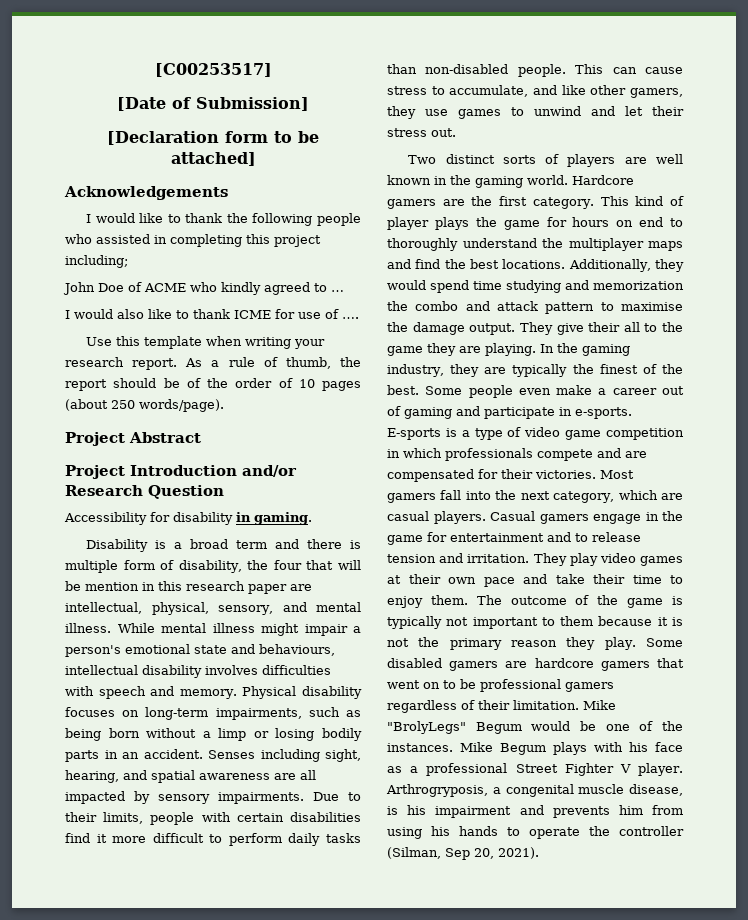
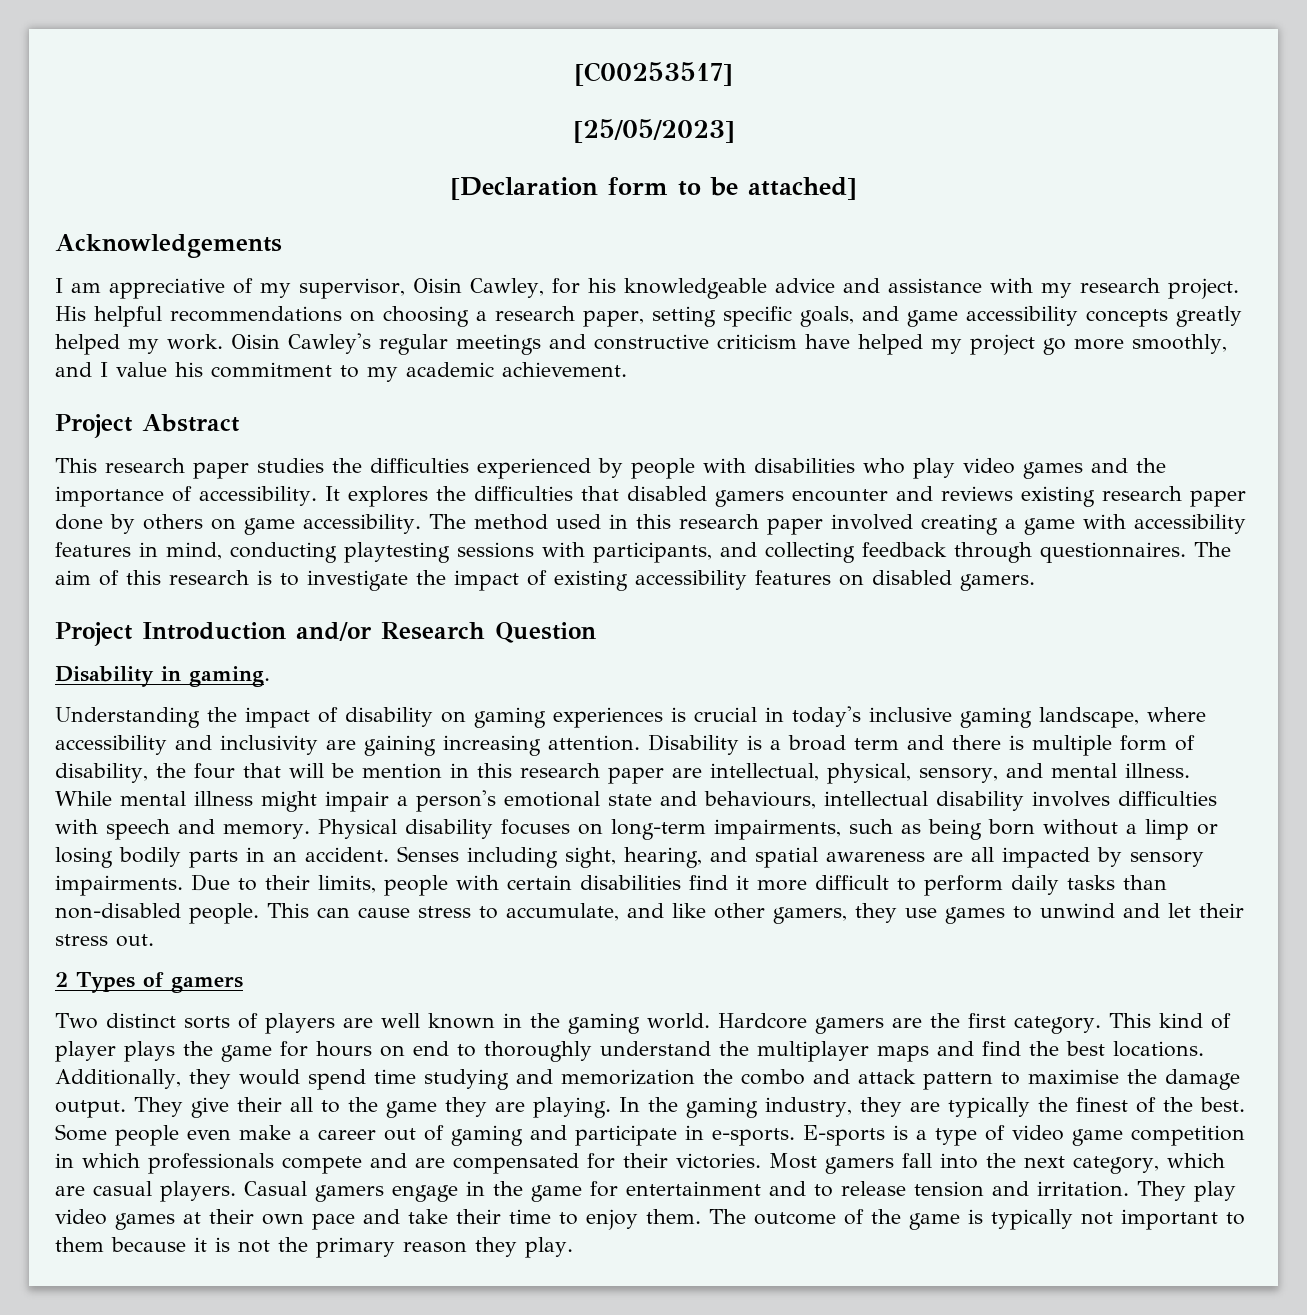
- [Date of Submission]
+ [25/05/2023]
- I would like to thank the following people who assisted in completing this project including;
- John Doe of ACME who kindly agreed to …
- I would also like to thank ICME for use of ….
- Use this template when writing your research report. As a rule of thumb, the report should be of the order of 10 pages (about 250 words/page).
+ I am appreciative of my supervisor, Oisin Cawley, for his knowledgeable advice and assistance with my research project. His helpful recommendations on choosing a research paper, setting specific goals, and game accessibility concepts greatly helped my work. Oisin Cawley's regular meetings and constructive criticism have helped my project go more smoothly, and I value his commitment to my academic achievement.
  Project Abstract
+ This research paper studies the difficulties experienced by people with disabilities who play video games and the importance of accessibility. It explores the difficulties that disabled gamers encounter and reviews existing research paper done by others on game accessibility. The method used in this research paper involved creating a game with accessibility features in mind, conducting playtesting sessions with participants, and collecting feedback through questionnaires. The aim of this research is to investigate the impact of existing accessibility features on disabled gamers.
- Accessibility for disability in gaming.
+ Disability in gaming.
+ Understanding the impact of disability on gaming experiences is crucial in today's inclusive gaming landscape, where accessibility and inclusivity are gaining increasing attention.
+ 2 Types of gamers
- Some disabled gamers are hardcore gamers that went on to be professional gamers regardless of their limitation. Mike "BrolyLegs" Begum would be one of the instances. Mike Begum plays with his face as a professional Street Fighter V player. Arthrogryposis, a congenital muscle disease, is his impairment and prevents him from using his hands to operate the controller (Silman, Sep 20, 2021).

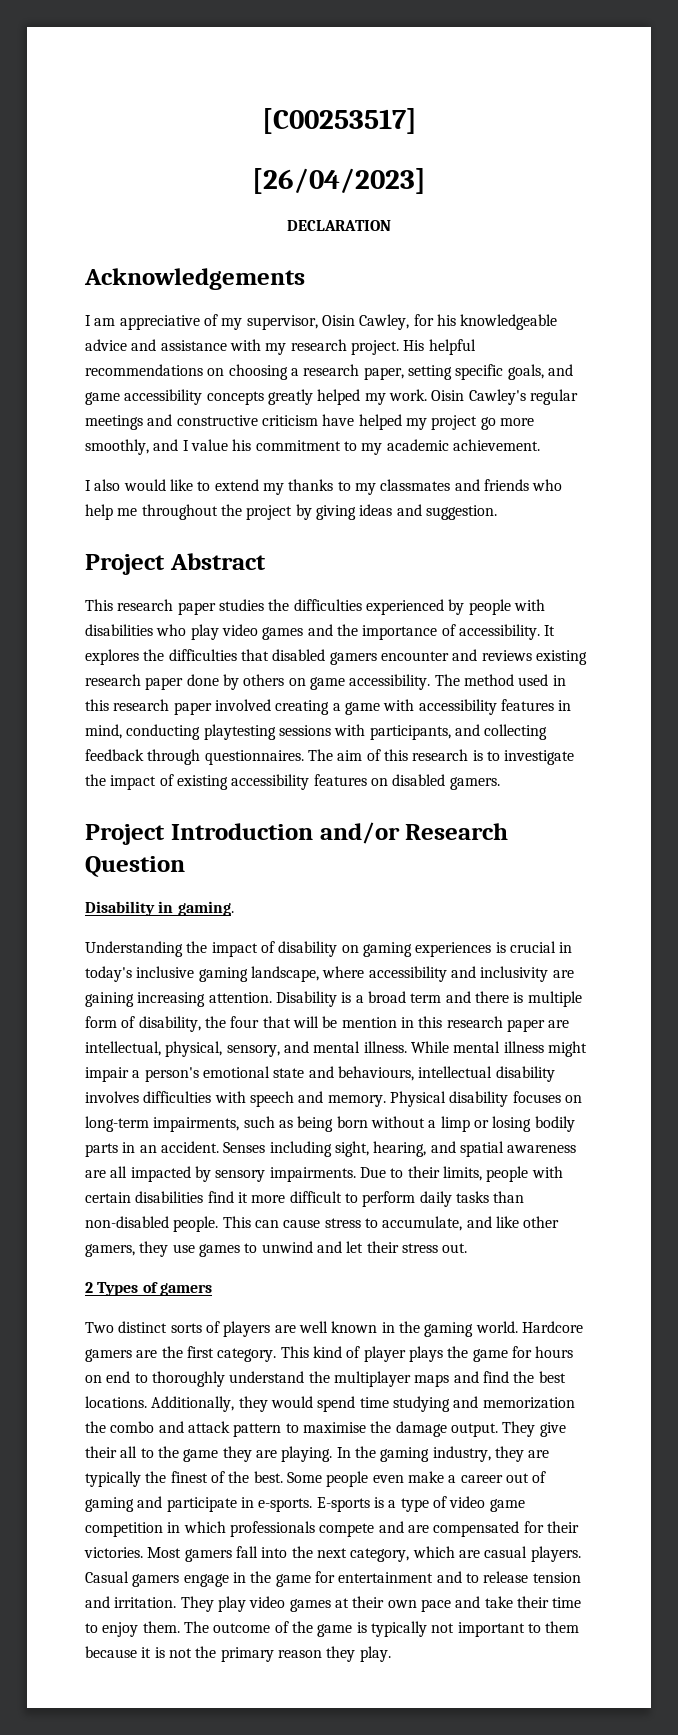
- [25/05/2023]
- [Declaration form to be attached]
+ [26/04/2023]
+ DECLARATION
+ I also would like to extend my thanks to my classmates and friends who help me throughout the project by giving ideas and suggestion.

